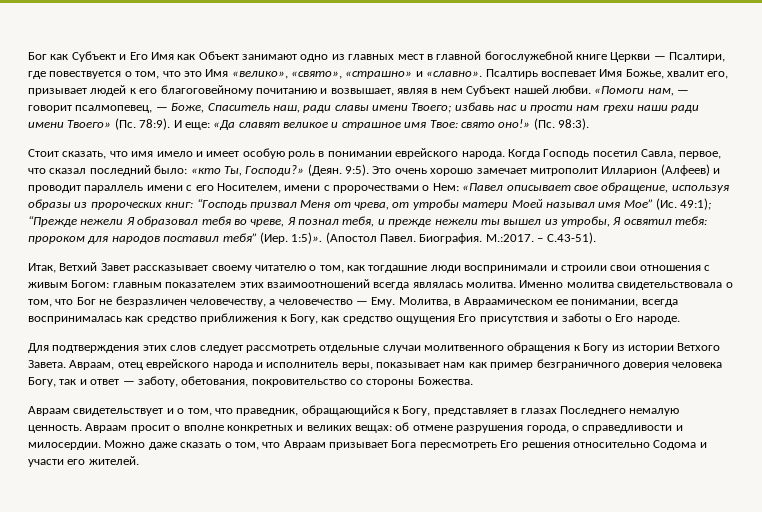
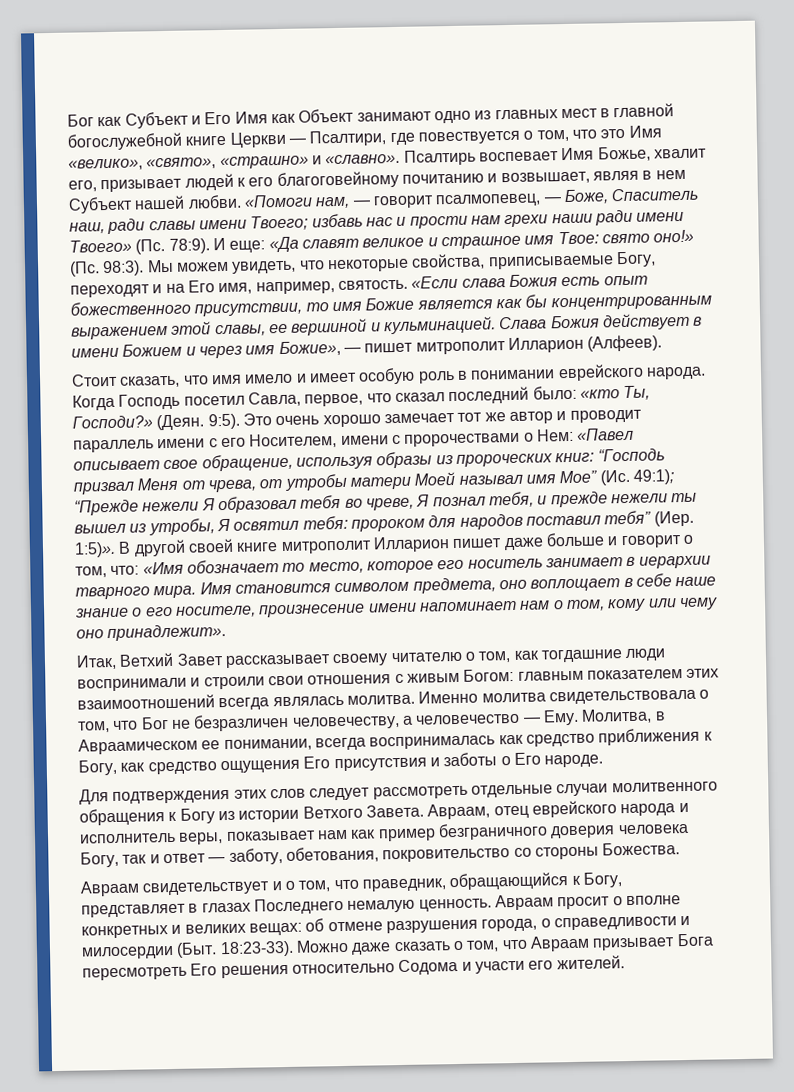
+ Мы можем увидеть, что некоторые свойства, приписываемые Богу, переходят и на Его имя, например, святость. «Если слава Божия есть опыт божественного присутствии, то имя Божие является как бы концентрированным выражением этой славы, ее вершиной и кульминацией. Слава Божия действует в имени Божием и через имя Божие», — пишет митрополит Илларион (Алфеев).
- Это очень хорошо замечает митрополит Илларион (Алфеев) и проводит параллель имени с его Носителем, имени с пророчествами о Нем:
+ Это очень хорошо замечает тот же автор и проводит параллель имени с его Носителем, имени с пророчествами о Нем:
- (Апостол Павел. Биография. М.:2017. – С.43-51).
+ В другой своей книге митрополит Илларион пишет даже больше и говорит о том, что: «Имя обозначает то место, которое его носитель занимает в иерархии тварного мира. Имя становится символом предмета, оно воплощает в себе наше знание о его носителе, произнесение имени напоминает нам о том, кому или чему оно принадлежит».
- Авраам просит о вполне конкретных и великих вещах: об отмене разрушения города, о справедливости и милосердии.
+ Авраам просит о вполне конкретных и великих вещах: об отмене разрушения города, о справедливости и милосердии (Быт. 18:23-33).

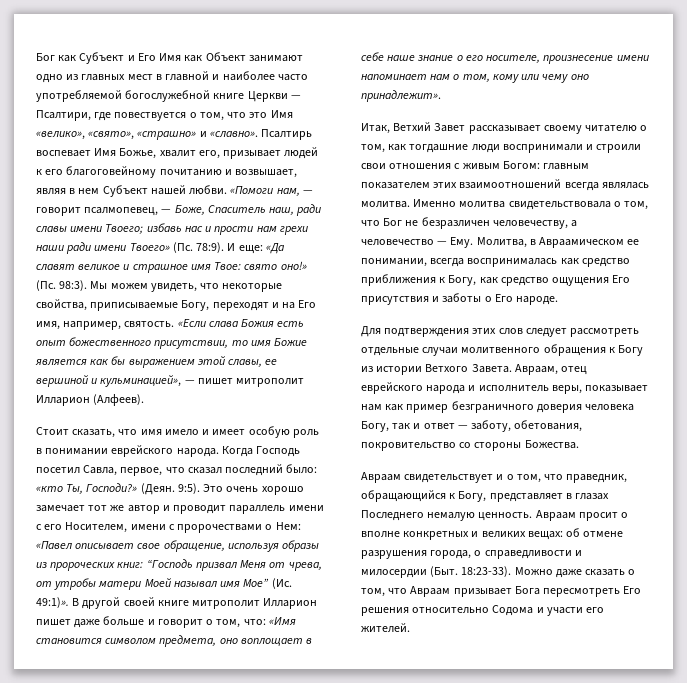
- Бог как Субъект и Его Имя как Объект занимают одно из главных мест в главной богослужебной книге Церкви — Псалтири, где повествуется о том, что это Имя «велико», «свято», «страшно» и «славно».
+ Бог как Субъект и Его Имя как Объект занимают одно из главных мест в главной и наиболее часто употребляемой богослужебной книге Церкви — Псалтири, где повествуется о том, что это Имя «велико», «свято», «страшно» и «славно».
- «Если слава Божия есть опыт божественного присутствии, то имя Божие является как бы концентрированным выражением этой славы, ее вершиной и кульминацией. Слава Божия действует в имени Божием и через имя Божие», — пишет митрополит Илларион (Алфеев).
+ «Если слава Божия есть опыт божественного присутствии, то имя Божие является как бы выражением этой славы, ее вершиной и кульминацией», — пишет митрополит Илларион (Алфеев).
- Это очень хорошо замечает тот же автор и проводит параллель имени с его Носителем, имени с пророчествами о Нем: «Павел описывает свое обращение, используя образы из пророческих книг: “Господь призвал Меня от чрева, от утробы матери Моей называл имя Мое” (Ис. 49:1); “Прежде нежели Я образовал тебя во чреве, Я познал тебя, и прежде нежели ты вышел из утробы, Я освятил тебя: пророком для народов поставил тебя” (Иер. 1:5)».
+ Это очень хорошо замечает тот же автор и проводит параллель имени с его Носителем, имени с пророчествами о Нем: «Павел описывает свое обращение, используя образы из пророческих книг: “Господь призвал Меня от чрева, от утробы матери Моей называл имя Мое” (Ис. 49:1)».
- В другой своей книге митрополит Илларион пишет даже больше и говорит о том, что: «Имя обозначает то место, которое его носитель занимает в иерархии тварного мира. Имя становится символом предмета, оно воплощает в себе наше знание о его носителе, произнесение имени напоминает нам о том, кому или чему оно принадлежит».
+ В другой своей книге митрополит Илларион пишет даже больше и говорит о том, что: «Имя становится символом предмета, оно воплощает в себе наше знание о его носителе, произнесение имени напоминает нам о том, кому или чему оно принадлежит».

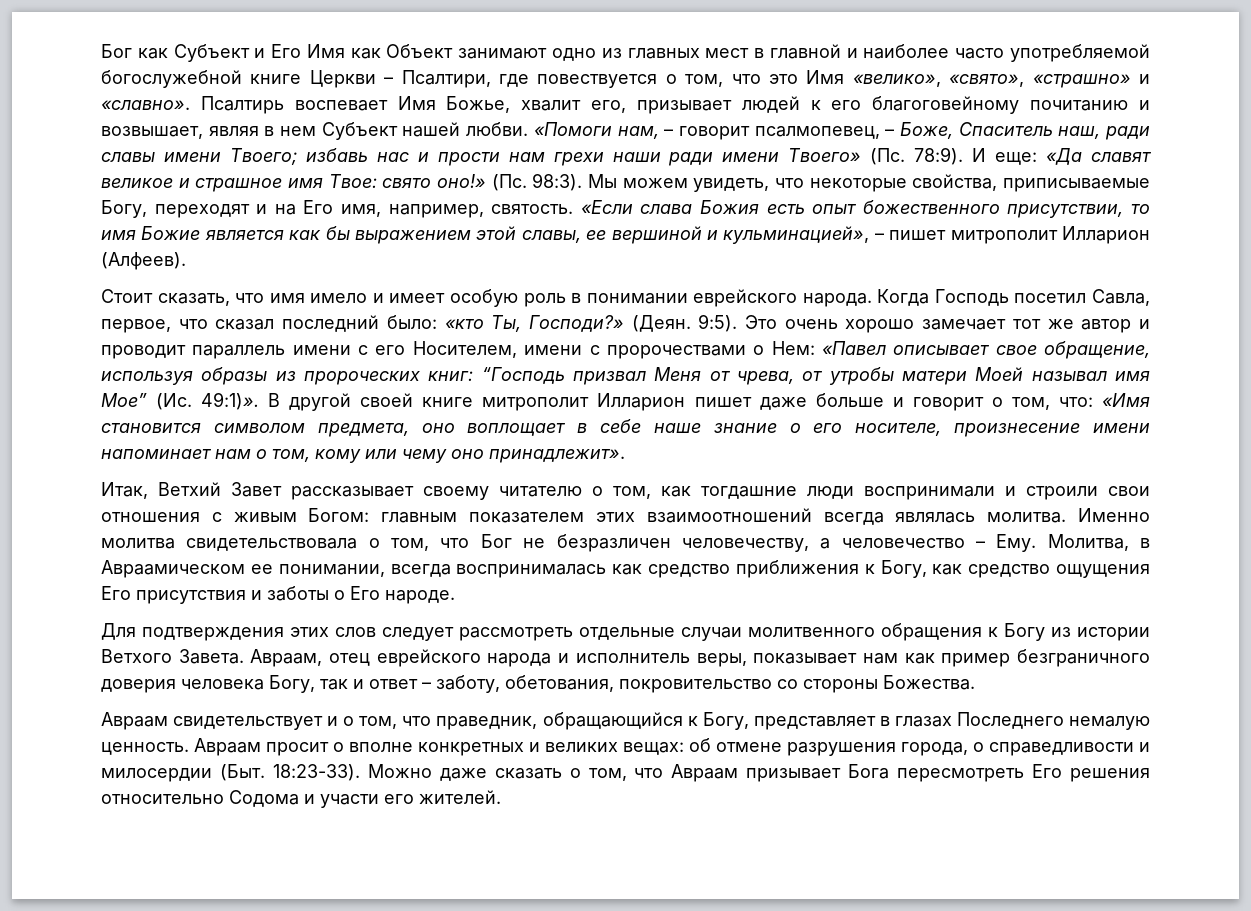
- Бог как Субъект и Его Имя как Объект занимают одно из главных мест в главной и наиболее часто употребляемой богослужебной книге Церкви — Псалтири, где повествуется о том, что это Имя «велико», «свято», «страшно» и «славно».
+ Бог как Субъект и Его Имя как Объект занимают одно из главных мест в главной и наиболее часто употребляемой богослужебной книге Церкви – Псалтири, где повествуется о том, что это Имя «велико», «свято», «страшно» и «славно».
- «Помоги нам, — говорит псалмопевец, — Боже, Спаситель наш, ради славы имени Твоего; избавь нас и прости нам грехи наши ради имени Твоего» (Пс. 78:9).
+ «Помоги нам, – говорит псалмопевец, – Боже, Спаситель наш, ради славы имени Твоего; избавь нас и прости нам грехи наши ради имени Твоего» (Пс. 78:9).
- «Если слава Божия есть опыт божественного присутствии, то имя Божие является как бы выражением этой славы, ее вершиной и кульминацией», — пишет митрополит Илларион (Алфеев).
+ «Если слава Божия есть опыт божественного присутствии, то имя Божие является как бы выражением этой славы, ее вершиной и кульминацией», – пишет митрополит Илларион (Алфеев).
- Именно молитва свидетельствовала о том, что Бог не безразличен человечеству, а человечество — Ему. Молитва, в Авраамическом ее понимании, всегда воспринималась как средство приближения к Богу, как средство ощущения Его присутствия и заботы о Его народе.
+ Именно молитва свидетельствовала о том, что Бог не безразличен человечеству, а человечество – Ему. Молитва, в Авраамическом ее понимании, всегда воспринималась как средство приближения к Богу, как средство ощущения Его присутствия и заботы о Его народе.
- Авраам, отец еврейского народа и исполнитель веры, показывает нам как пример безграничного доверия человека Богу, так и ответ — заботу, обетования, покровительство со стороны Божества.
+ Авраам, отец еврейского народа и исполнитель веры, показывает нам как пример безграничного доверия человека Богу, так и ответ – заботу, обетования, покровительство со стороны Божества.

